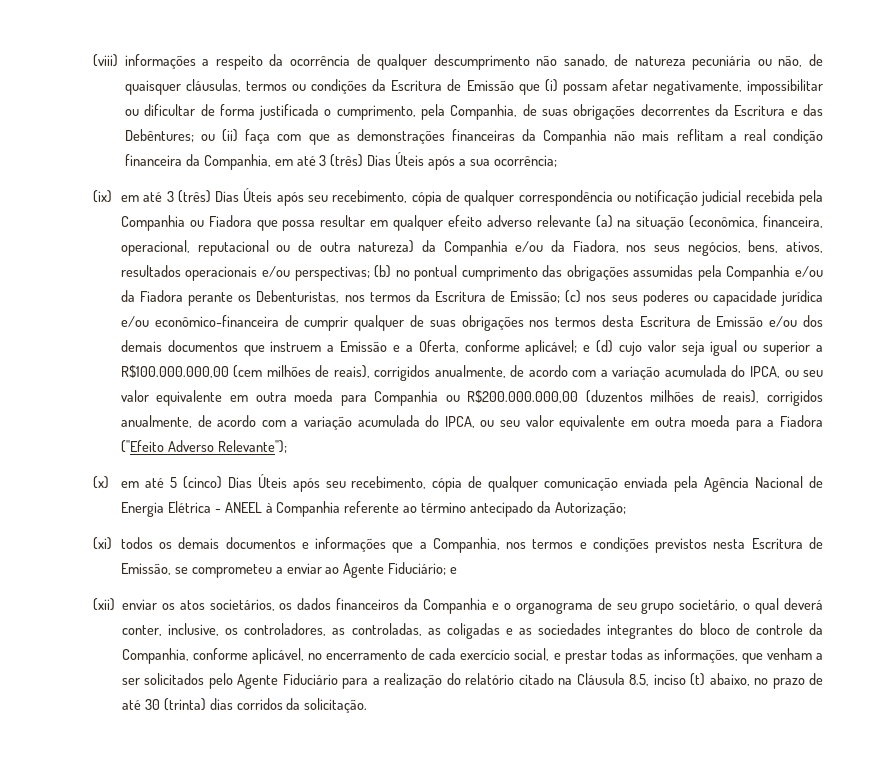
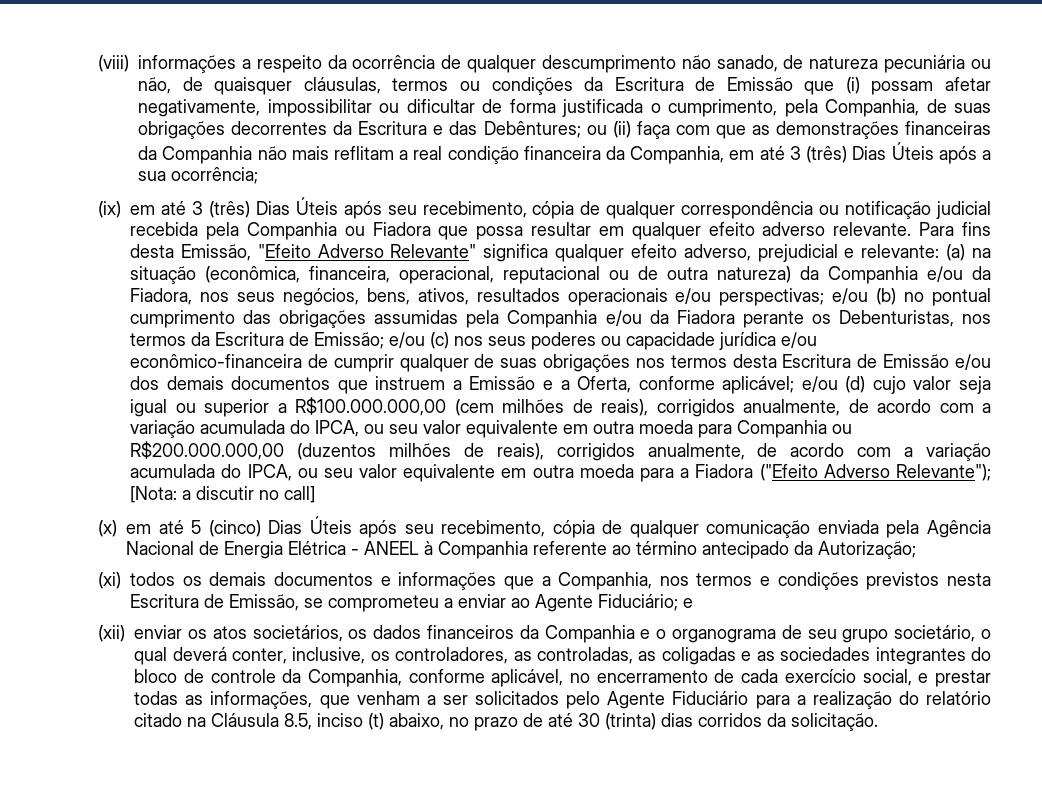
- (ix) em até 3 (três) Dias Úteis após seu recebimento, cópia de qualquer correspondência ou notificação judicial recebida pela Companhia ou Fiadora que possa resultar em qualquer efeito adverso relevante (a) na situação (econômica, financeira, operacional, reputacional ou de outra natureza) da Companhia e/ou da Fiadora, nos seus negócios, bens, ativos, resultados operacionais e/ou perspectivas;
+ (ix) em até 3 (três) Dias Úteis após seu recebimento, cópia de qualquer correspondência ou notificação judicial recebida pela Companhia ou Fiadora que possa resultar em qualquer efeito adverso relevante. Para fins desta Emissão, "Efeito Adverso Relevante" significa qualquer efeito adverso, prejudicial e relevante: (a) na situação (econômica, financeira, operacional, reputacional ou de outra natureza) da Companhia e/ou da Fiadora, nos seus negócios, bens, ativos, resultados operacionais e/ou perspectivas;
- (b) no pontual cumprimento das obrigações assumidas pela Companhia e/ou da Fiadora perante os Debenturistas, nos termos da Escritura de Emissão;
+ e/ou (b) no pontual cumprimento das obrigações assumidas pela Companhia e/ou da Fiadora perante os Debenturistas, nos termos da Escritura de Emissão;
- (c) nos seus poderes ou capacidade jurídica e/ou econômico-financeira de cumprir qualquer de suas obrigações nos termos desta Escritura de Emissão e/ou dos demais documentos que instruem a Emissão e a Oferta, conforme aplicável;
+ e/ou (c) nos seus poderes ou capacidade jurídica e/ou econômico-financeira de cumprir qualquer de suas obrigações nos termos desta Escritura de Emissão e/ou dos demais documentos que instruem a Emissão e a Oferta, conforme aplicável;
- e (d) cujo valor seja igual ou superior a R$100.000.000,00 (cem milhões de reais), corrigidos anualmente, de acordo com a variação acumulada do IPCA, ou seu valor equivalente em outra moeda para Companhia ou R$200.000.000,00 (duzentos milhões de reais), corrigidos anualmente, de acordo com a variação acumulada do IPCA, ou seu valor equivalente em outra moeda para a Fiadora ("Efeito Adverso Relevante");
+ e/ou (d) cujo valor seja igual ou superior a R$100.000.000,00 (cem milhões de reais), corrigidos anualmente, de acordo com a variação acumulada do IPCA, ou seu valor equivalente em outra moeda para Companhia ou R$200.000.000,00 (duzentos milhões de reais), corrigidos anualmente, de acordo com a variação acumulada do IPCA, ou seu valor equivalente em outra moeda para a Fiadora ("Efeito Adverso Relevante"); [Nota: a discutir no call]

